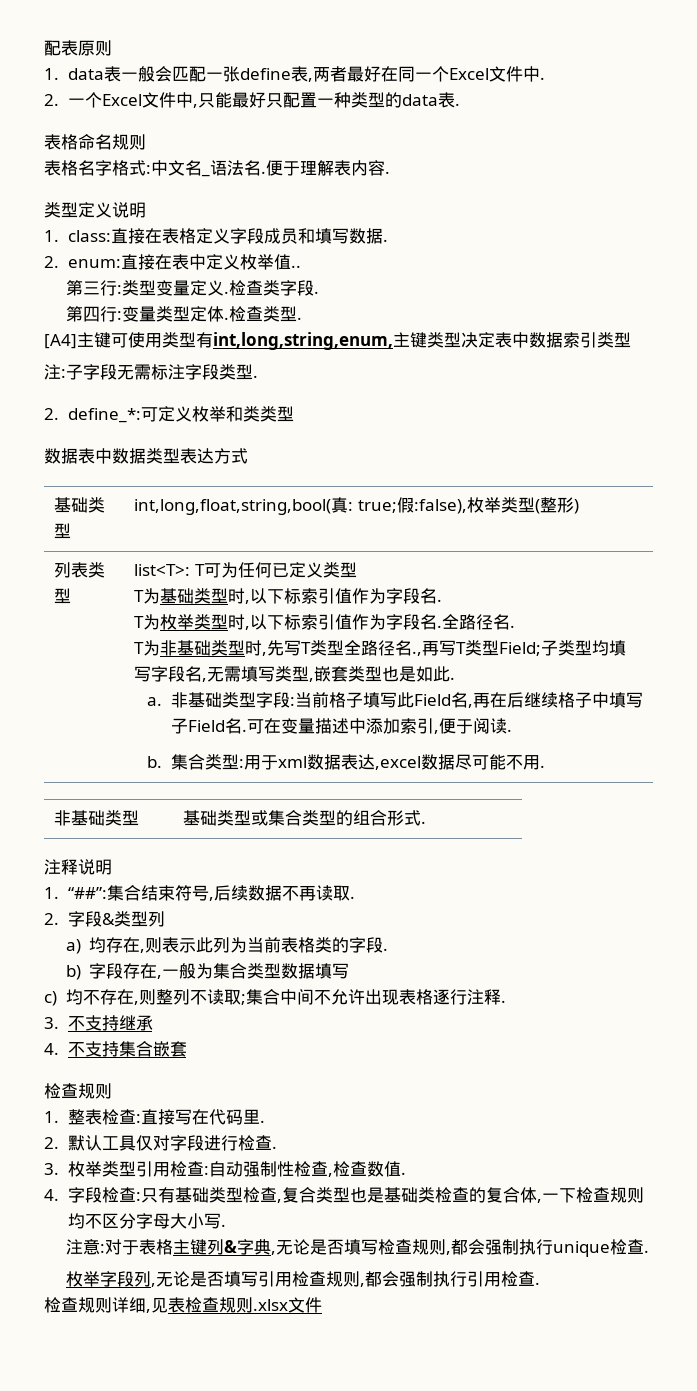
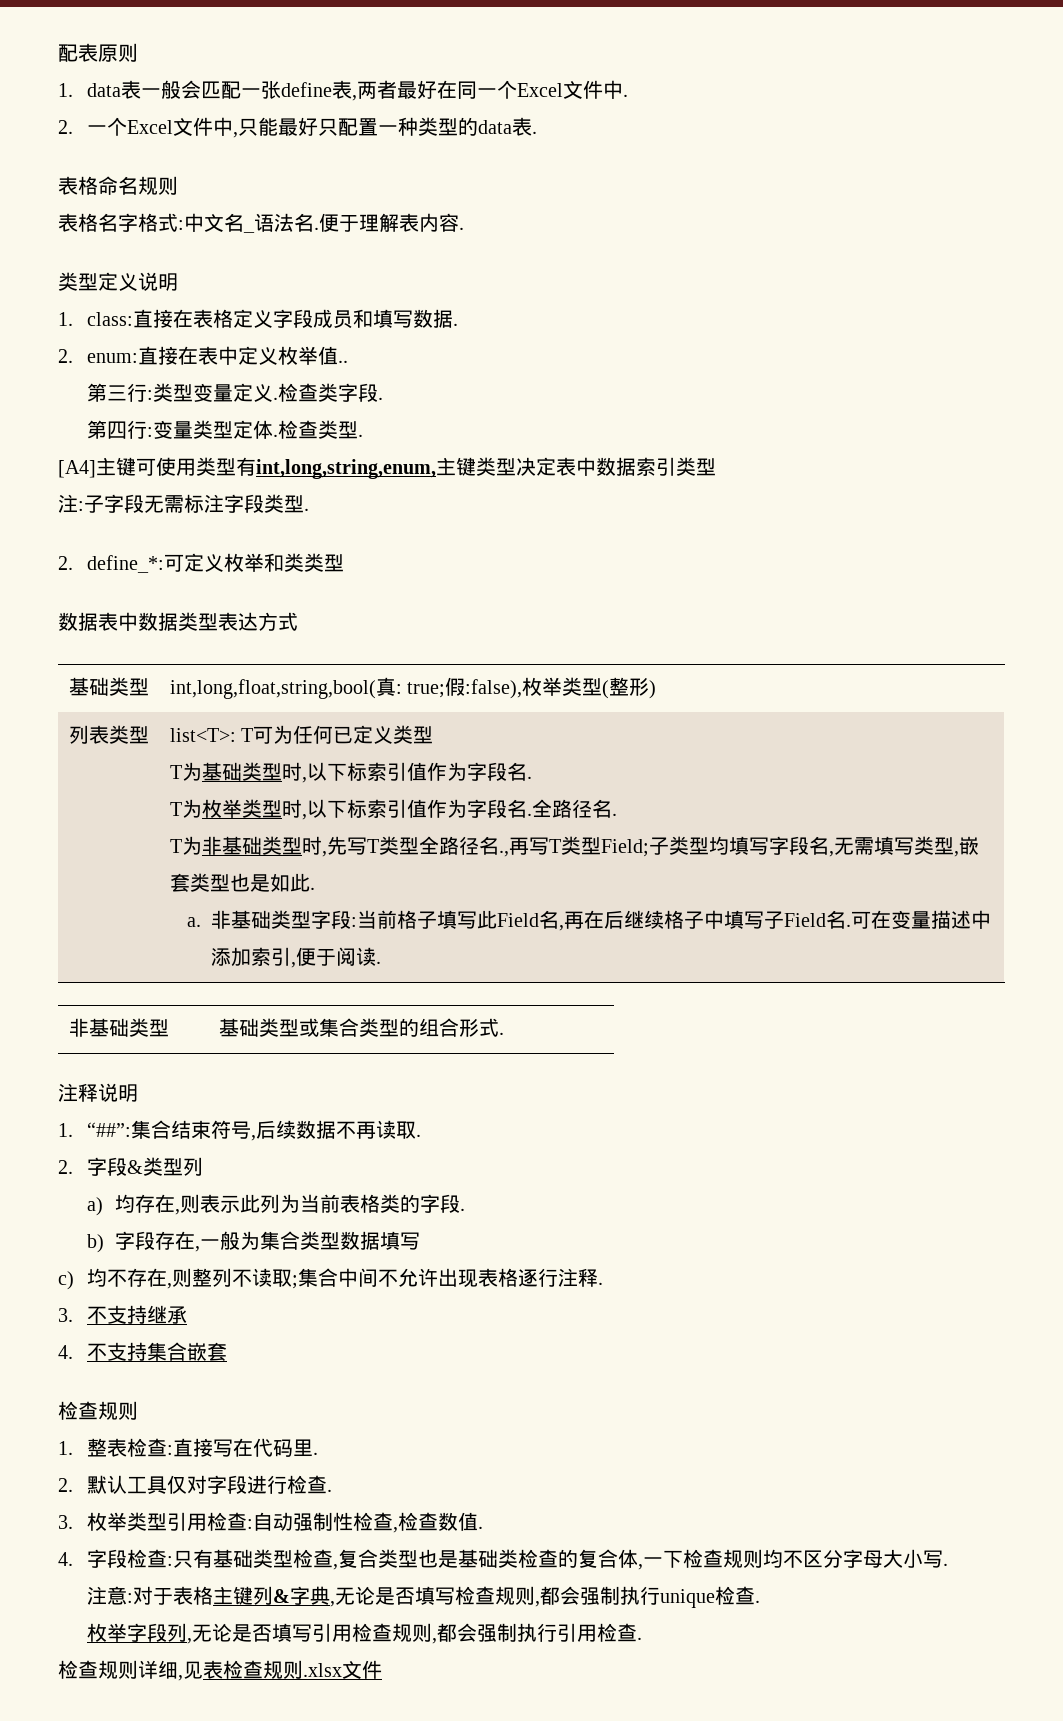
- b.集合类型:用于xml数据表达,excel数据尽可能不用.

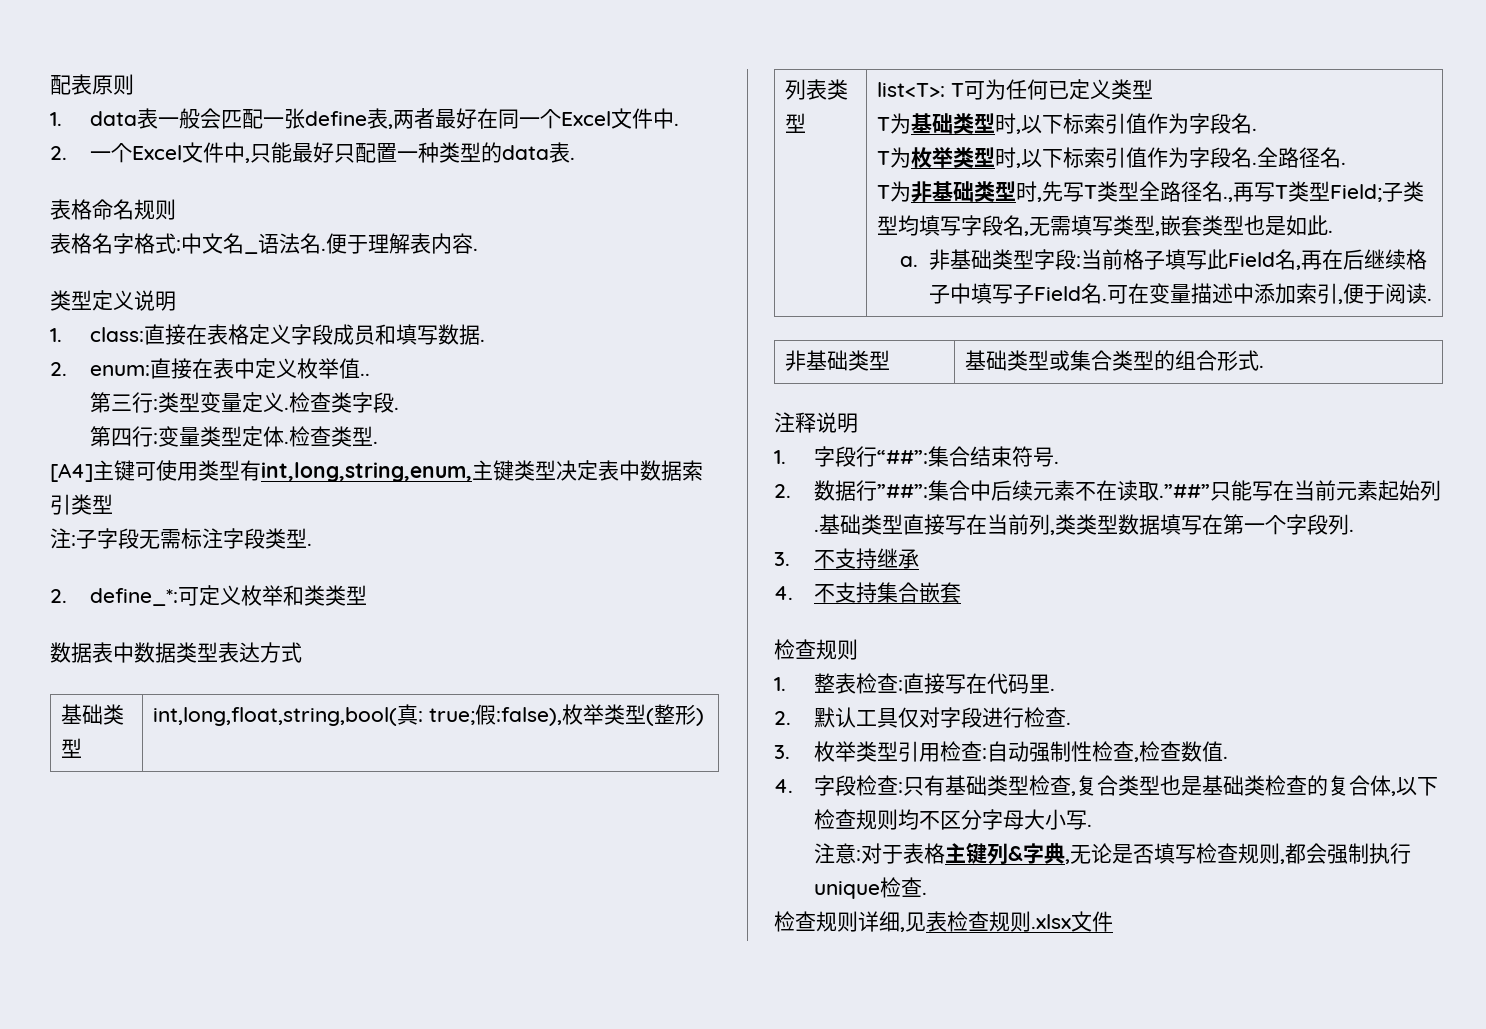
- 1. “##”:集合结束符号,后续数据不再读取.
- 2.字段&类型列
- a)均存在,则表示此列为当前表格类的字段.
- b)字段存在,一般为集合类型数据填写
- c)均不存在,则整列不读取;集合中间不允许出现表格逐行注释.
+ 1.字段行“##”:集合结束符号.
+ 2.数据行”##”:集合中后续元素不在读取.”##”只能写在当前元素起始列.基础类型直接写在当前列,类类型数据填写在第一个字段列.
- 4.字段检查:只有基础类型检查,复合类型也是基础类检查的复合体,一下检查规则均不区分字母大小写.
+ 4.字段检查:只有基础类型检查,复合类型也是基础类检查的复合体,以下检查规则均不区分字母大小写.
- 枚举字段列,无论是否填写引用检查规则,都会强制执行引用检查.

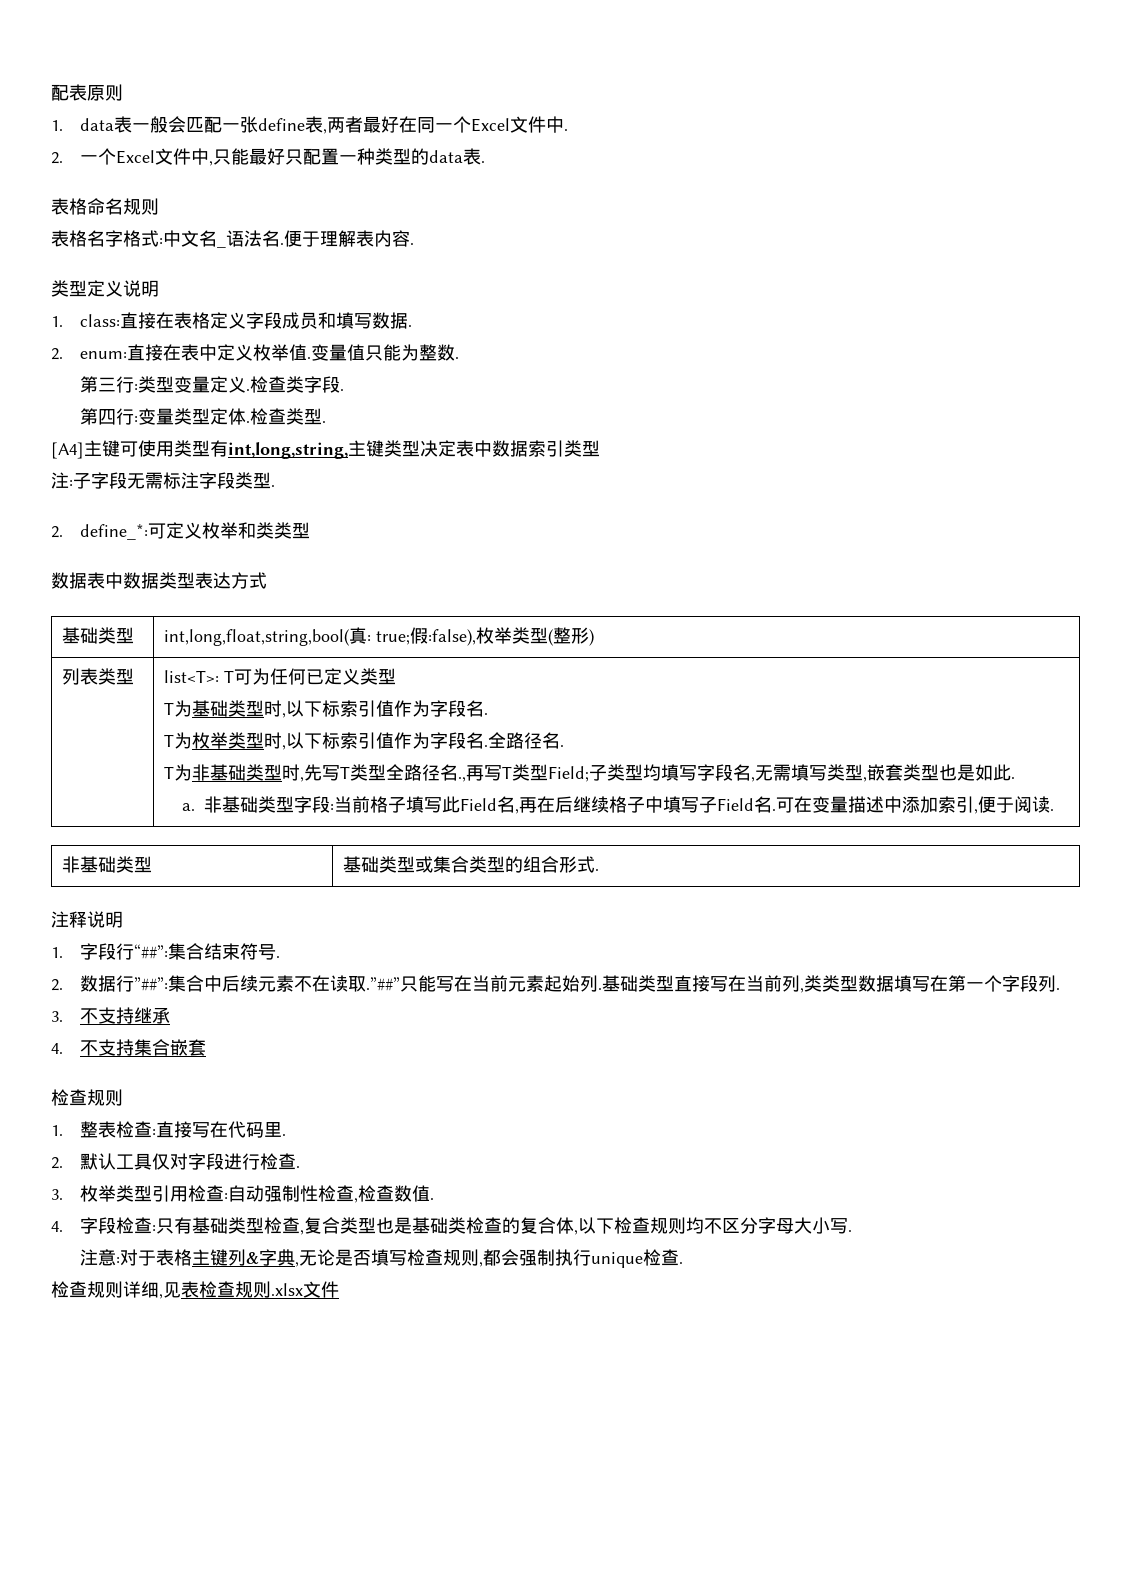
- 2. enum:直接在表中定义枚举值..
+ 2. enum:直接在表中定义枚举值.变量值只能为整数.
- [A4]主键可使用类型有int,long,string,enum,主键类型决定表中数据索引类型
+ [A4]主键可使用类型有int,long,string,主键类型决定表中数据索引类型

